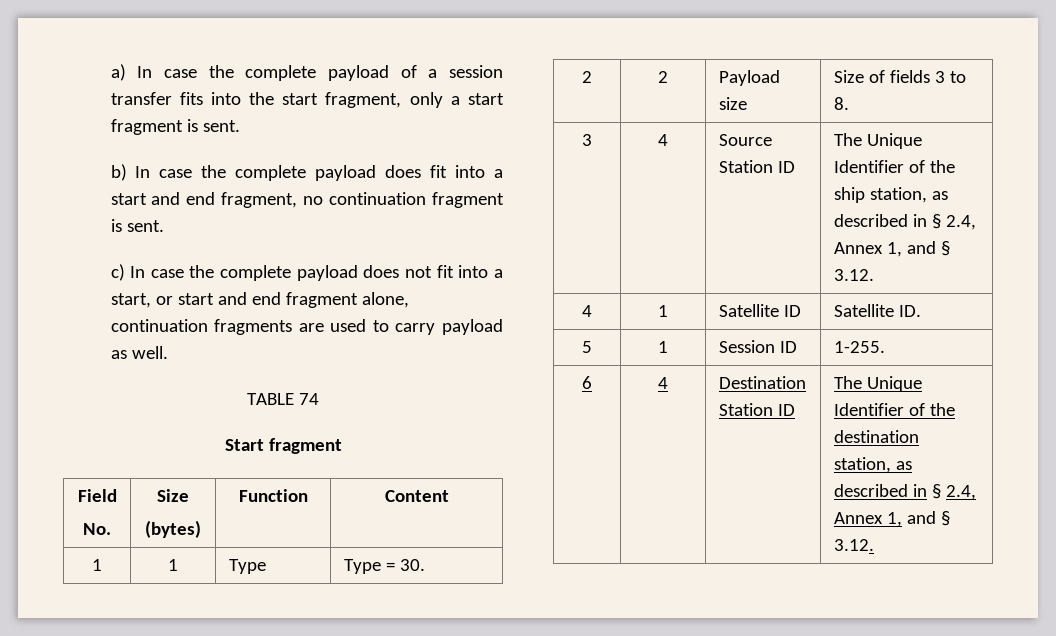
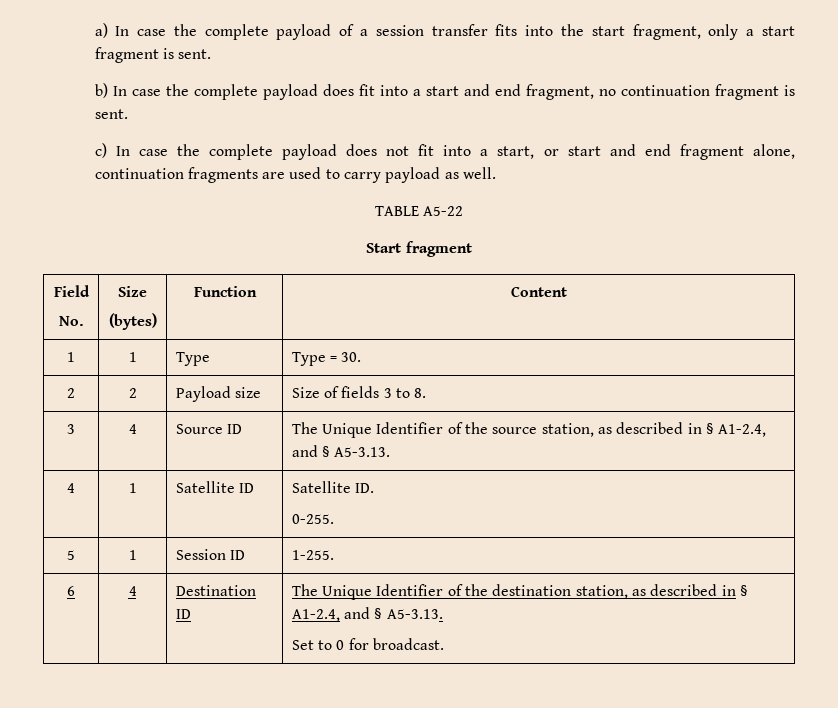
- TABLE 74
+ TABLE A5-22
- 3 | 4 | Source Station ID | The Unique Identifier of the ship station, as described in § 2.4, Annex 1, and § 3.12.
+ 3 | 4 | Source ID | The Unique Identifier of the source station, as described in § A1-2.4, and § A5-3.13.
  4 | 1 | Satellite ID | Satellite ID.
+ 0-255.
- 6 | 4 | Destination Station ID | The Unique Identifier of the destination station, as described in § 2.4, Annex 1, and § 3.12.
+ 6 | 4 | Destination ID | The Unique Identifier of the destination station, as described in § A1-2.4, and § A5-3.13.
+ Set to 0 for broadcast.

